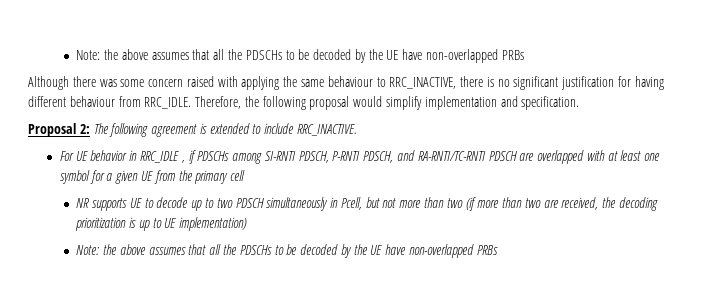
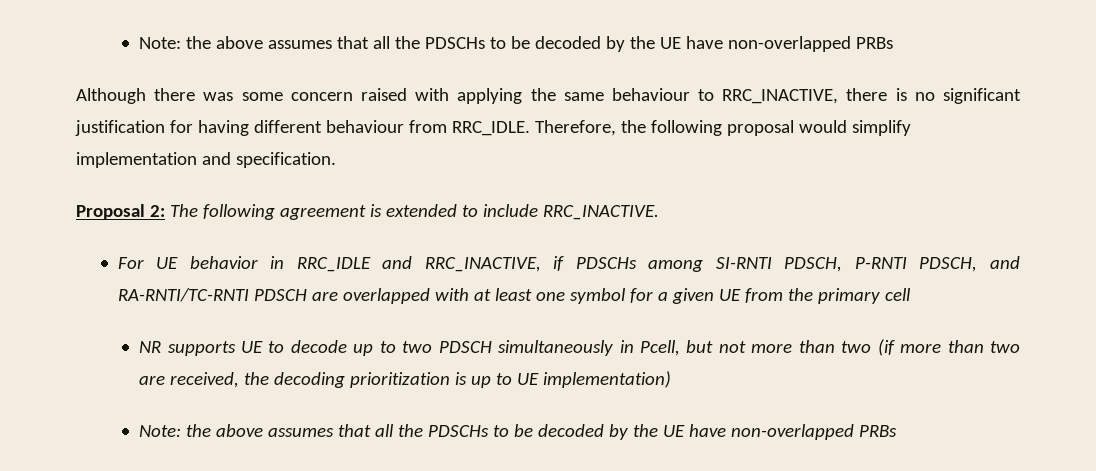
- For UE behavior in RRC_IDLE , if PDSCHs among SI-RNTI PDSCH, P-RNTI PDSCH, and RA-RNTI/TC-RNTI PDSCH are overlapped with at least one symbol for a given UE from the primary cell
+ For UE behavior in RRC_IDLE and RRC_INACTIVE, if PDSCHs among SI-RNTI PDSCH, P-RNTI PDSCH, and RA-RNTI/TC-RNTI PDSCH are overlapped with at least one symbol for a given UE from the primary cell

